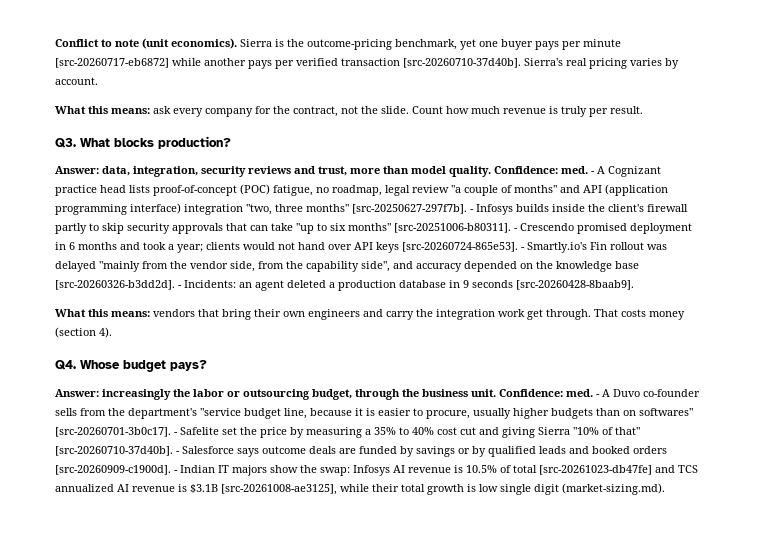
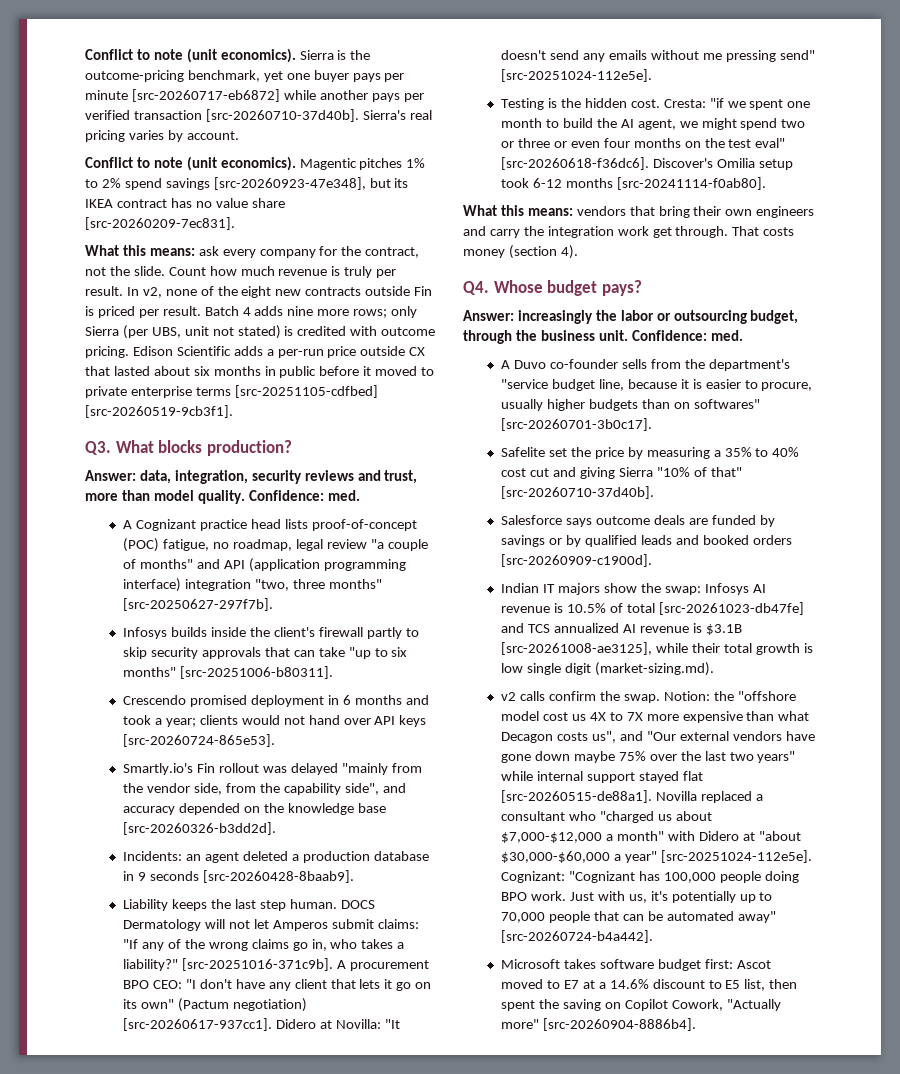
+ Conflict to note (unit economics). Magentic pitches 1% to 2% spend savings [src-20260923-47e348], but its IKEA contract has no value share [src-20260209-7ec831].
+ In v2, none of the eight new contracts outside Fin is priced per result. Batch 4 adds nine more rows; only Sierra (per UBS, unit not stated) is credited with outcome pricing. Edison Scientific adds a per-run price outside CX that lasted about six months in public before it moved to private enterprise terms [src-20251105-cdfbed] [src-20260519-9cb3f1].
- data, integration, security reviews and trust, more than model quality. Confidence: med. - A Cognizant practice head lists proof-of-concept (POC) fatigue, no roadmap, legal review "a couple of months" and API (application programming interface) integration "two, three months" [src-20250627-297f7b]. - Infosys builds inside the client's firewall partly to skip security approvals that can take "up to six months" [src-20251006-b80311]. - Crescendo promised deployment in 6 months and took a year;
+ data, integration, security reviews and trust, more than model quality. Confidence: med.
+ A Cognizant practice head lists proof-of-concept (POC) fatigue, no roadmap, legal review "a couple of months" and API (application programming interface) integration "two, three months" [src-20250627-297f7b].
+ Infosys builds inside the client's firewall partly to skip security approvals that can take "up to six months" [src-20251006-b80311].
+ Crescendo promised deployment in 6 months and took a year;
- clients would not hand over API keys [src-20260724-865e53]. - Smartly.io's Fin rollout was delayed "mainly from the vendor side, from the capability side", and accuracy depended on the knowledge base [src-20260326-b3dd2d]. - Incidents:
+ clients would not hand over API keys [src-20260724-865e53].
+ Smartly.io's Fin rollout was delayed "mainly from the vendor side, from the capability side", and accuracy depended on the knowledge base [src-20260326-b3dd2d].
+ Incidents:
+ Liability keeps the last step human. DOCS Dermatology will not let Amperos submit claims: "If any of the wrong claims go in, who takes a liability?" [src-20251016-371c9b]. A procurement BPO CEO: "I don't have any client that lets it go on its own" (Pactum negotiation) [src-20260617-937cc1]. Didero at Novilla: "It doesn't send any emails without me pressing send" [src-20251024-112e5e].
+ Testing is the hidden cost. Cresta: "if we spent one month to build the AI agent, we might spend two or three or even four months on the test eval" [src-20260618-f36dc6]. Discover's Omilia setup took 6-12 months [src-20241114-f0ab80].
- increasingly the labor or outsourcing budget, through the business unit. Confidence: med. - A Duvo co-founder sells from the department's "service budget line, because it is easier to procure, usually higher budgets than on softwares" [src-20260701-3b0c17]. - Safelite set the price by measuring a 35% to 40% cost cut and giving Sierra "10% of that" [src-20260710-37d40b]. - Salesforce says outcome deals are funded by savings or by qualified leads and booked orders [src-20260909-c1900d]. - Indian IT majors show the swap:
+ increasingly the labor or outsourcing budget, through the business unit. Confidence: med.
+ A Duvo co-founder sells from the department's "service budget line, because it is easier to procure, usually higher budgets than on softwares" [src-20260701-3b0c17].
+ Safelite set the price by measuring a 35% to 40% cost cut and giving Sierra "10% of that" [src-20260710-37d40b].
+ Salesforce says outcome deals are funded by savings or by qualified leads and booked orders [src-20260909-c1900d].
+ Indian IT majors show the swap:
+ v2 calls confirm the swap. Notion: the "offshore model cost us 4X to 7X more expensive than what Decagon costs us", and "Our external vendors have gone down maybe 75% over the last two years" while internal support stayed flat [src-20260515-de88a1]. Novilla replaced a consultant who "charged us about $7,000-$12,000 a month" with Didero at "about $30,000-$60,000 a year" [src-20251024-112e5e]. Cognizant: "Cognizant has 100,000 people doing BPO work. Just with us, it's potentially up to 70,000 people that can be automated away" [src-20260724-b4a442].
+ Microsoft takes software budget first: Ascot moved to E7 at a 14.6% discount to E5 list, then spent the saving on Copilot Cowork, "Actually more" [src-20260904-8886b4].

